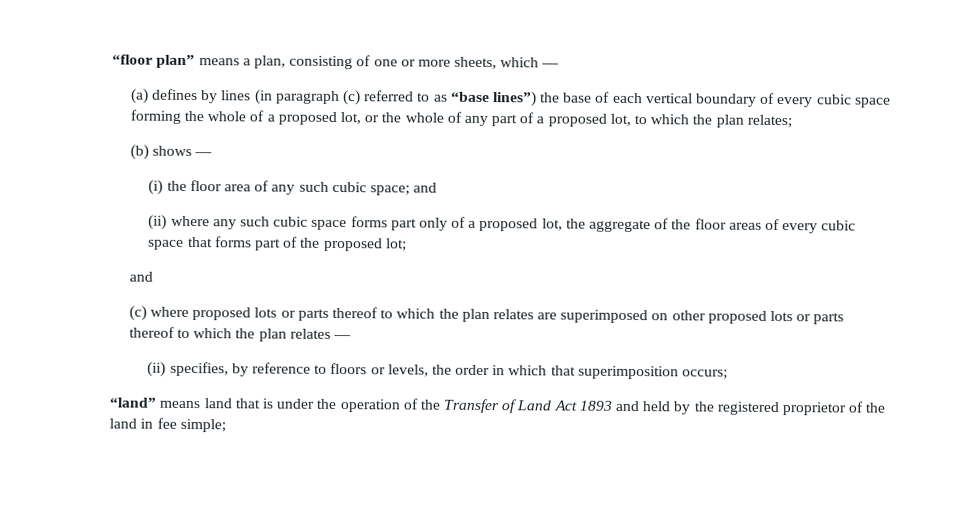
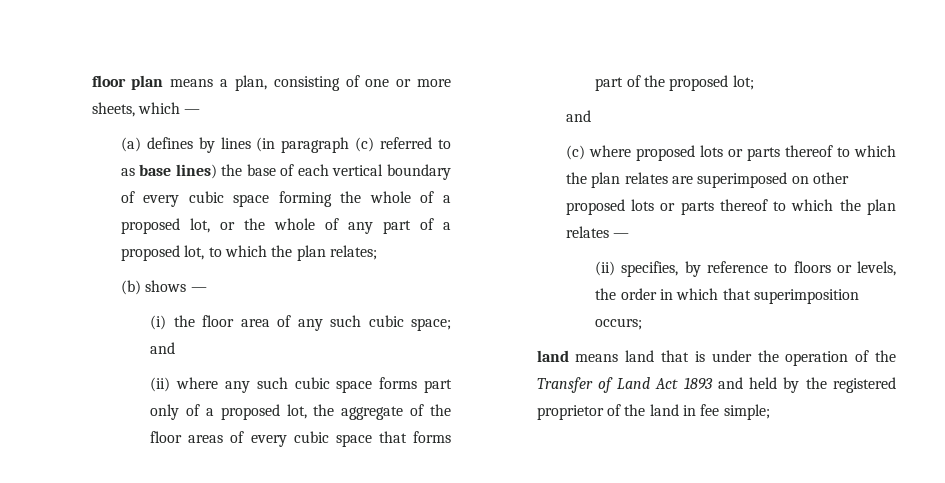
- “floor plan” means a plan, consisting of one or more sheets, which —
+ floor plan means a plan, consisting of one or more sheets, which —
- (a) defines by lines (in paragraph (c) referred to as “base lines”) the base of each vertical boundary of every cubic space forming the whole of a proposed lot, or the whole of any part of a proposed lot, to which the plan relates;
+ (a) defines by lines (in paragraph (c) referred to as base lines) the base of each vertical boundary of every cubic space forming the whole of a proposed lot, or the whole of any part of a proposed lot, to which the plan relates;
- “land” means land that is under the operation of the Transfer of Land Act 1893 and held by the registered proprietor of the land in fee simple;
+ land means land that is under the operation of the Transfer of Land Act 1893 and held by the registered proprietor of the land in fee simple;

